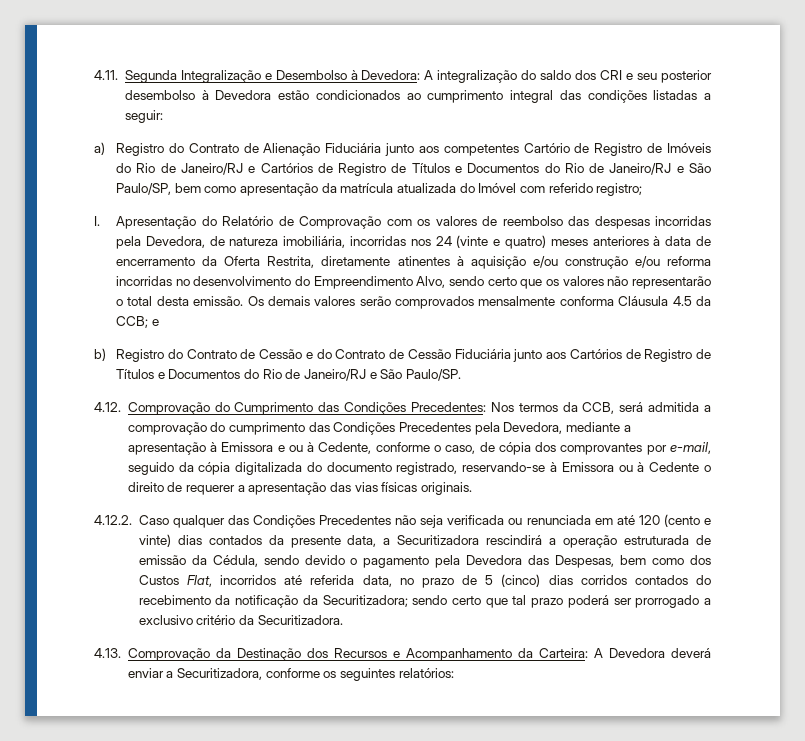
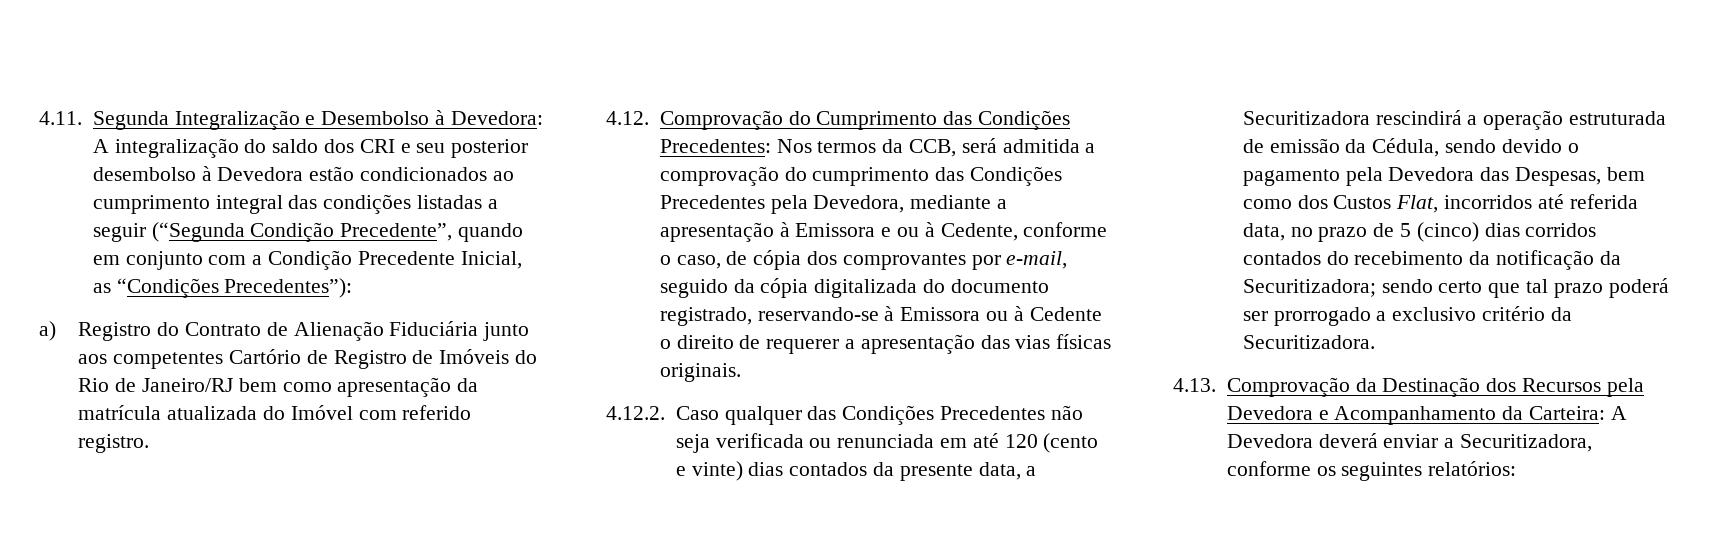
- 4.11. Segunda Integralização e Desembolso à Devedora: A integralização do saldo dos CRI e seu posterior desembolso à Devedora estão condicionados ao cumprimento integral das condições listadas a seguir:
+ 4.11. Segunda Integralização e Desembolso à Devedora: A integralização do saldo dos CRI e seu posterior desembolso à Devedora estão condicionados ao cumprimento integral das condições listadas a seguir (“Segunda Condição Precedente”, quando em conjunto com a Condição Precedente Inicial, as “Condições Precedentes”):
- a) Registro do Contrato de Alienação Fiduciária junto aos competentes Cartório de Registro de Imóveis do Rio de Janeiro/RJ e Cartórios de Registro de Títulos e Documentos do Rio de Janeiro/RJ e São Paulo/SP, bem como apresentação da matrícula atualizada do Imóvel com referido registro;
- I. Apresentação do Relatório de Comprovação com os valores de reembolso das despesas incorridas pela Devedora, de natureza imobiliária, incorridas nos 24 (vinte e quatro) meses anteriores à data de encerramento da Oferta Restrita, diretamente atinentes à aquisição e/ou construção e/ou reforma incorridas no desenvolvimento do Empreendimento Alvo, sendo certo que os valores não representarão o total desta emissão. Os demais valores serão comprovados mensalmente conforma Cláusula 4.5 da CCB; e
- b) Registro do Contrato de Cessão e do Contrato de Cessão Fiduciária junto aos Cartórios de Registro de Títulos e Documentos do Rio de Janeiro/RJ e São Paulo/SP.
+ a) Registro do Contrato de Alienação Fiduciária junto aos competentes Cartório de Registro de Imóveis do Rio de Janeiro/RJ bem como apresentação da matrícula atualizada do Imóvel com referido registro.
- 4.13. Comprovação da Destinação dos Recursos e Acompanhamento da Carteira: A Devedora deverá enviar a Securitizadora, conforme os seguintes relatórios:
+ 4.13. Comprovação da Destinação dos Recursos pela Devedora e Acompanhamento da Carteira: A Devedora deverá enviar a Securitizadora, conforme os seguintes relatórios:

